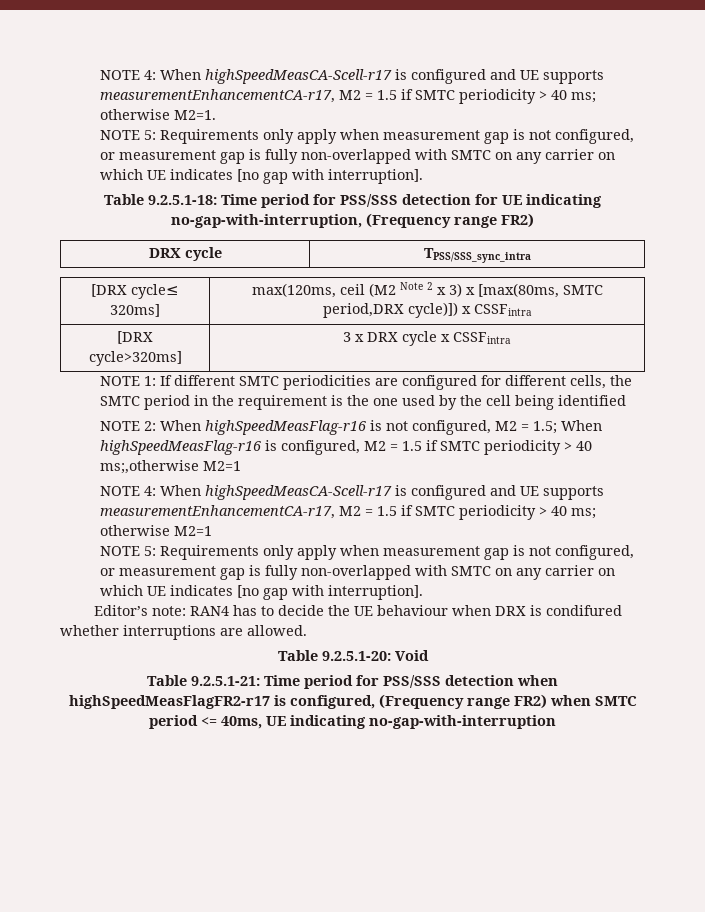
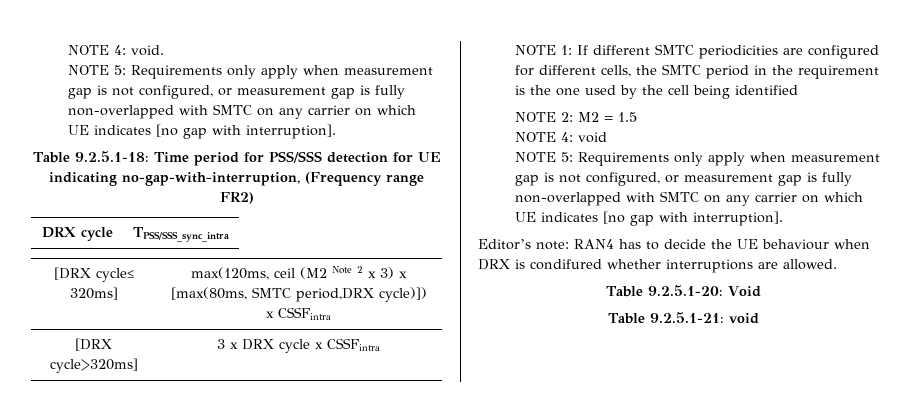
- NOTE 4: When highSpeedMeasCA-Scell-r17 is configured and UE supports measurementEnhancementCA-r17, M2 = 1.5 if SMTC periodicity > 40 ms; otherwise M2=1.
+ NOTE 4: void.
- NOTE 2: When highSpeedMeasFlag-r16 is not configured, M2 = 1.5; When highSpeedMeasFlag-r16 is configured, M2 = 1.5 if SMTC periodicity > 40 ms;,otherwise M2=1
- NOTE 4: When highSpeedMeasCA-Scell-r17 is configured and UE supports measurementEnhancementCA-r17, M2 = 1.5 if SMTC periodicity > 40 ms; otherwise M2=1
+ NOTE 2: M2 = 1.5
+ NOTE 4: void
- Table 9.2.5.1-21: Time period for PSS/SSS detection when highSpeedMeasFlagFR2-r17 is configured, (Frequency range FR2) when SMTC period <= 40ms, UE indicating no-gap-with-interruption
+ Table 9.2.5.1-21: void

